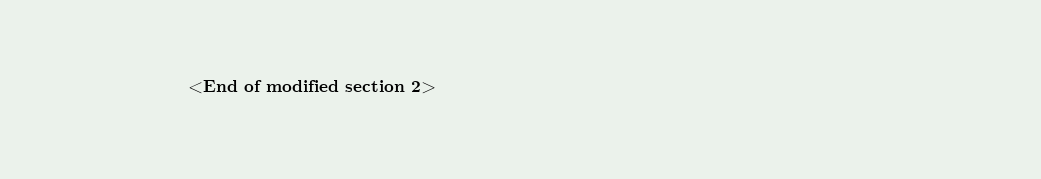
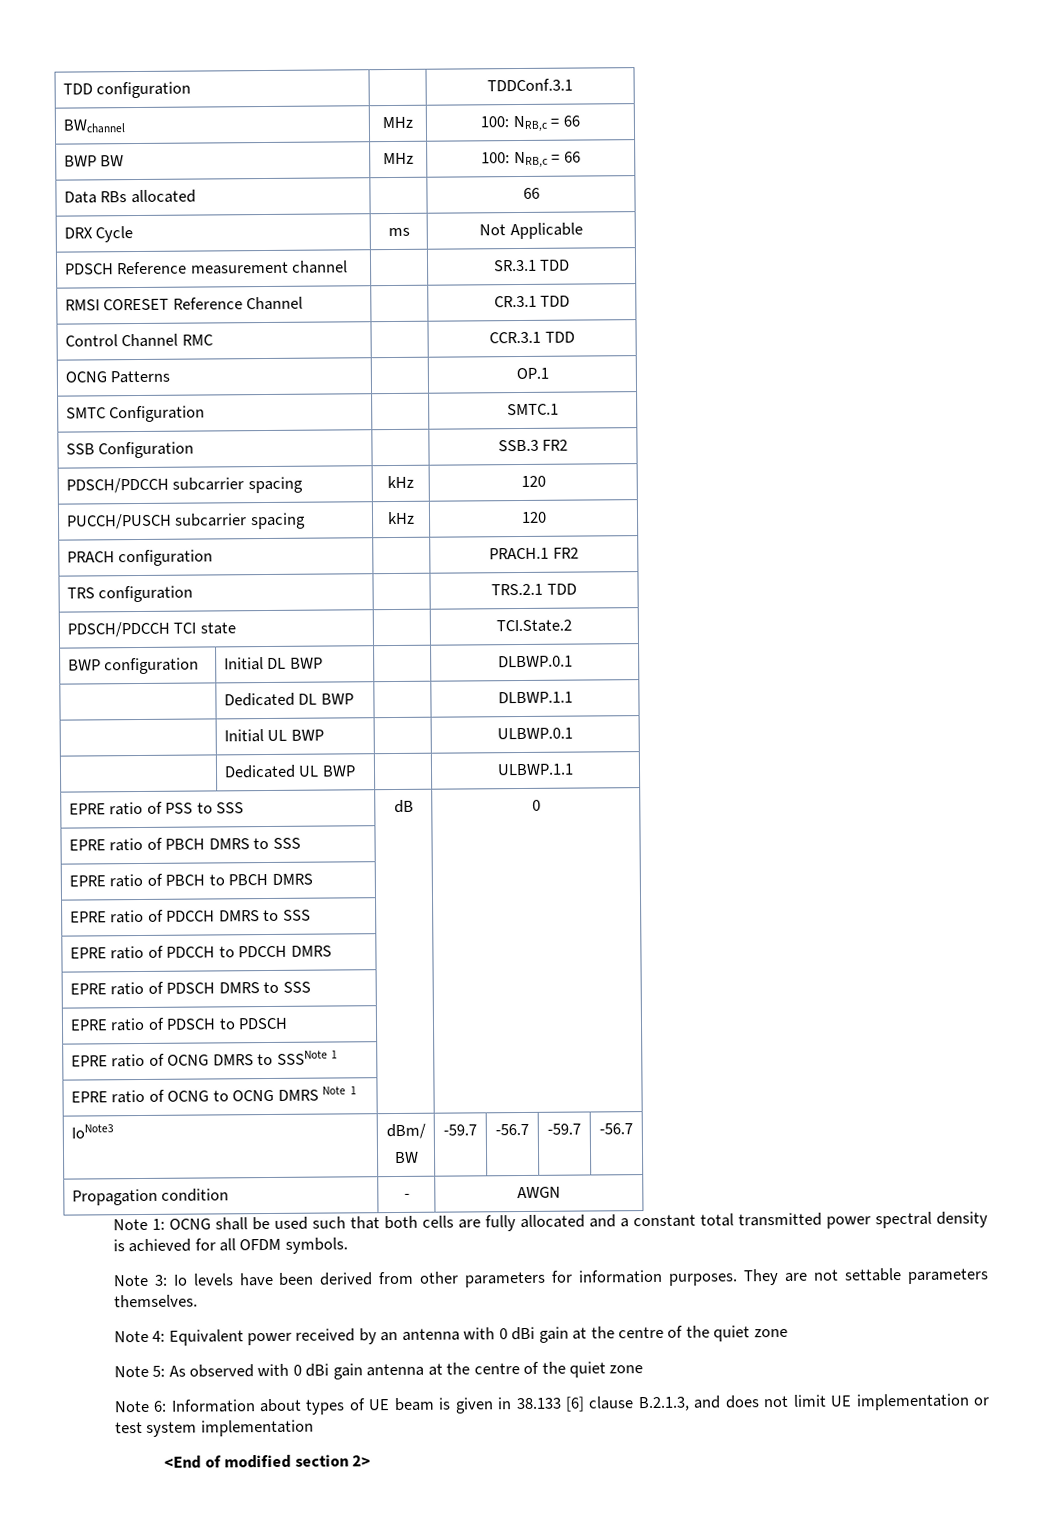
+ TDD configuration | | TDDConf.3.1
+ BWchannel | MHz | 100: NRB,c = 66
+ BWP BW | MHz | 100: NRB,c = 66
+ Data RBs allocated | | 66
+ DRX Cycle | ms | Not Applicable
+ PDSCH Reference measurement channel | | SR.3.1 TDD
+ RMSI CORESET Reference Channel | | CR.3.1 TDD
+ Control Channel RMC | | CCR.3.1 TDD
+ OCNG Patterns | | OP.1
+ SMTC Configuration | | SMTC.1
+ SSB Configuration | | SSB.3 FR2
+ PDSCH/PDCCH subcarrier spacing | kHz | 120
+ PUCCH/PUSCH subcarrier spacing | kHz | 120
+ PRACH configuration | | PRACH.1 FR2
+ TRS configuration | | TRS.2.1 TDD
+ PDSCH/PDCCH TCI state | | TCI.State.2
+ BWP configuration | Initial DL BWP | | DLBWP.0.1
+ | Dedicated DL BWP | | DLBWP.1.1
+ | Initial UL BWP | | ULBWP.0.1
+ | Dedicated UL BWP | | ULBWP.1.1
+ EPRE ratio of PSS to SSS | dB | 0
+ EPRE ratio of PBCH DMRS to SSS | |
+ EPRE ratio of PBCH to PBCH DMRS | |
+ EPRE ratio of PDCCH DMRS to SSS | |
+ EPRE ratio of PDCCH to PDCCH DMRS | |
+ EPRE ratio of PDSCH DMRS to SSS | |
+ EPRE ratio of PDSCH to PDSCH | |
+ EPRE ratio of OCNG DMRS to SSSNote 1 | |
+ EPRE ratio of OCNG to OCNG DMRS Note 1 | |
+ IoNote3 | dBm/
+ BW | -59.7 | -56.7 | -59.7 | -56.7
+ Propagation condition | - | AWGN
+ Note 1: OCNG shall be used such that both cells are fully allocated and a constant total transmitted power spectral density is achieved for all OFDM symbols.
+ Note 3: Io levels have been derived from other parameters for information purposes. They are not settable parameters themselves.
+ Note 4: Equivalent power received by an antenna with 0 dBi gain at the centre of the quiet zone
+ Note 5: As observed with 0 dBi gain antenna at the centre of the quiet zone
+ Note 6: Information about types of UE beam is given in 38.133 [6] clause B.2.1.3, and does not limit UE implementation or test system implementation

